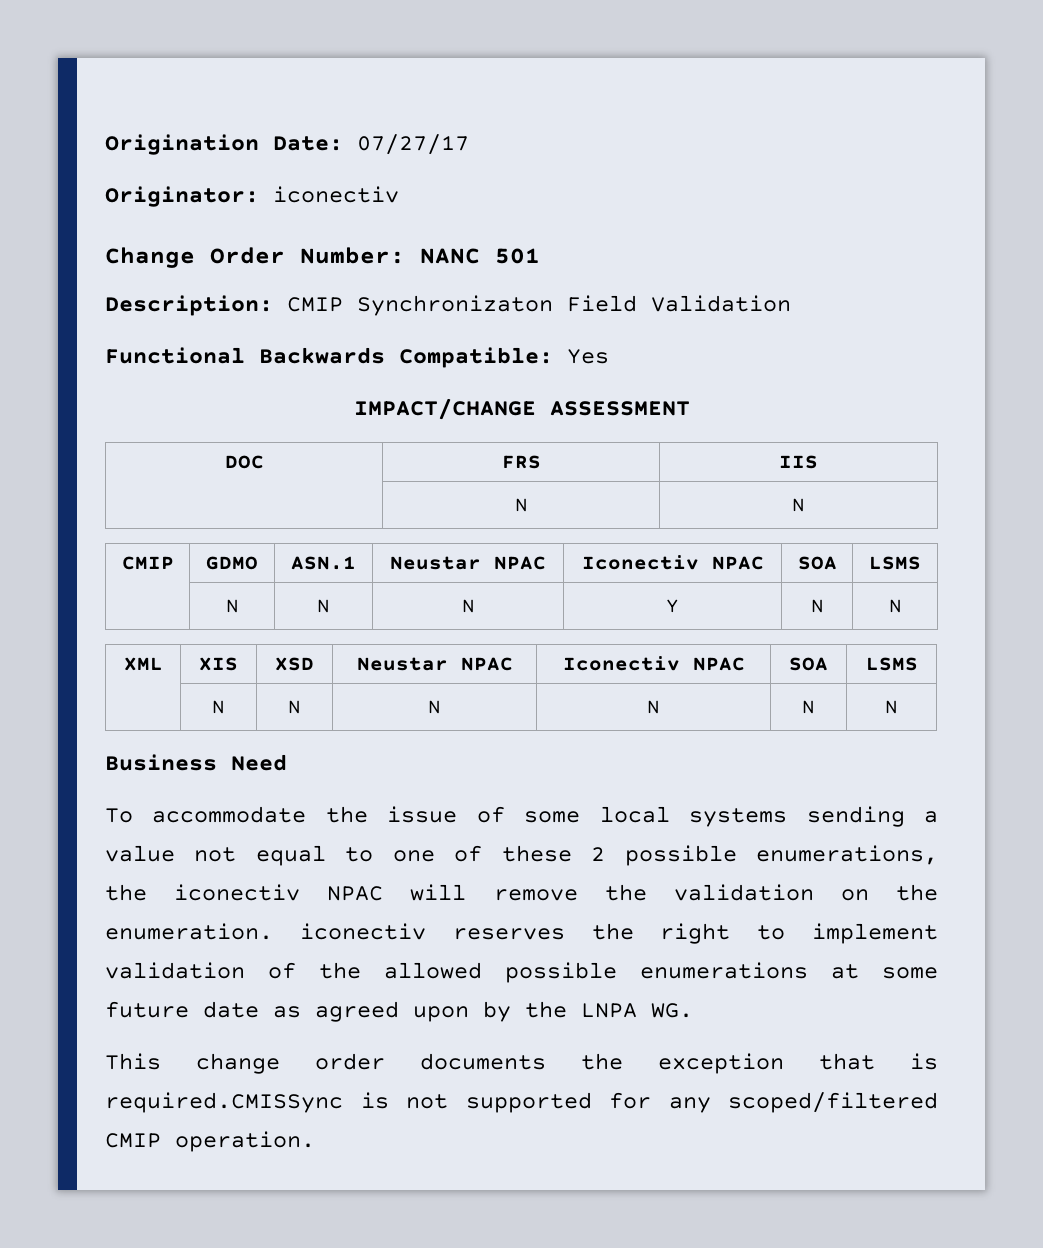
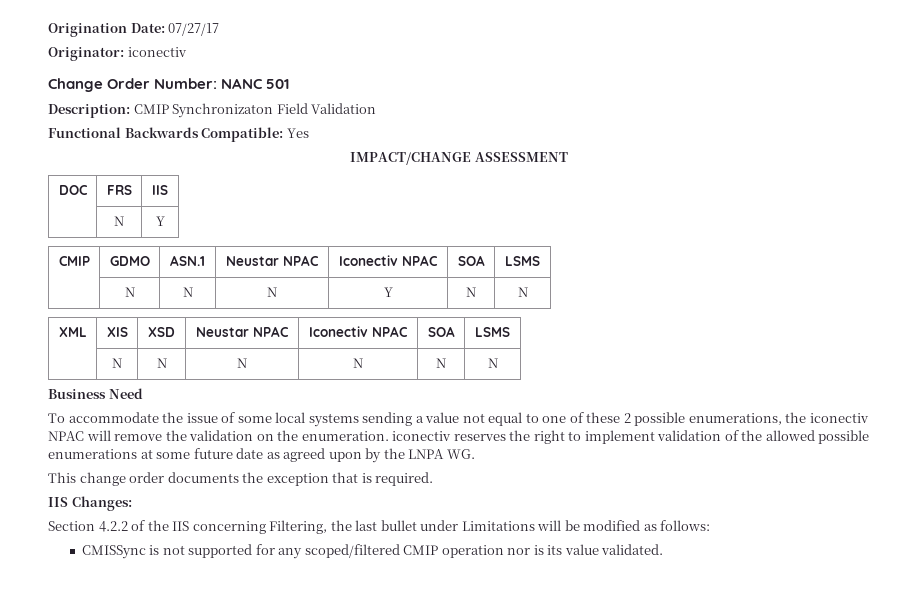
  DOC | FRS | IIS
- | N | N
+ | N | Y
- This change order documents the exception that is required.CMISSync is not supported for any scoped/filtered CMIP operation.
+ This change order documents the exception that is required.
+ IIS Changes:
+ Section 4.2.2 of the IIS concerning Filtering, the last bullet under Limitations will be modified as follows:
+ CMISSync is not supported for any scoped/filtered CMIP operation nor is its value validated.

